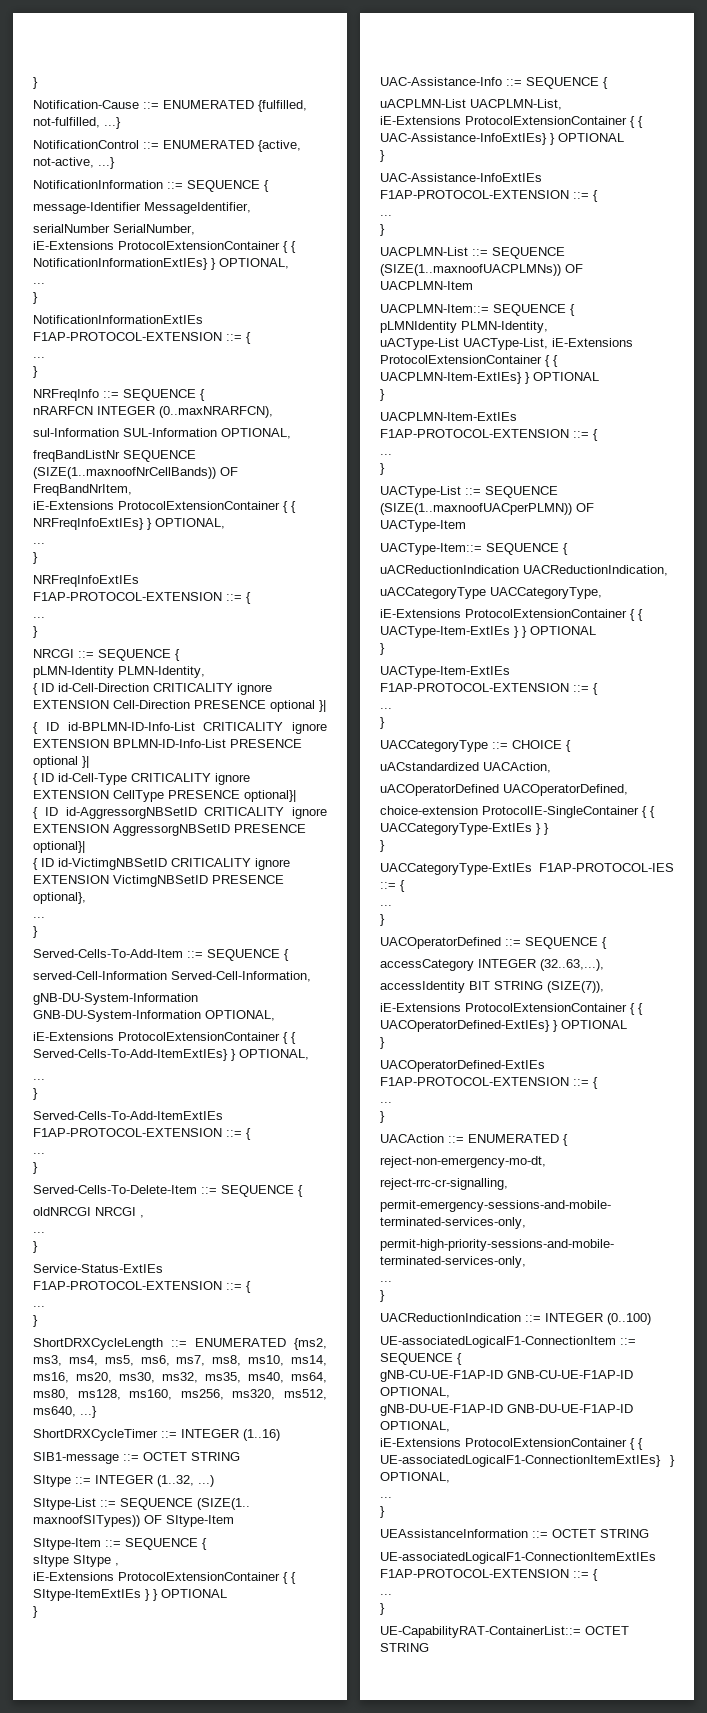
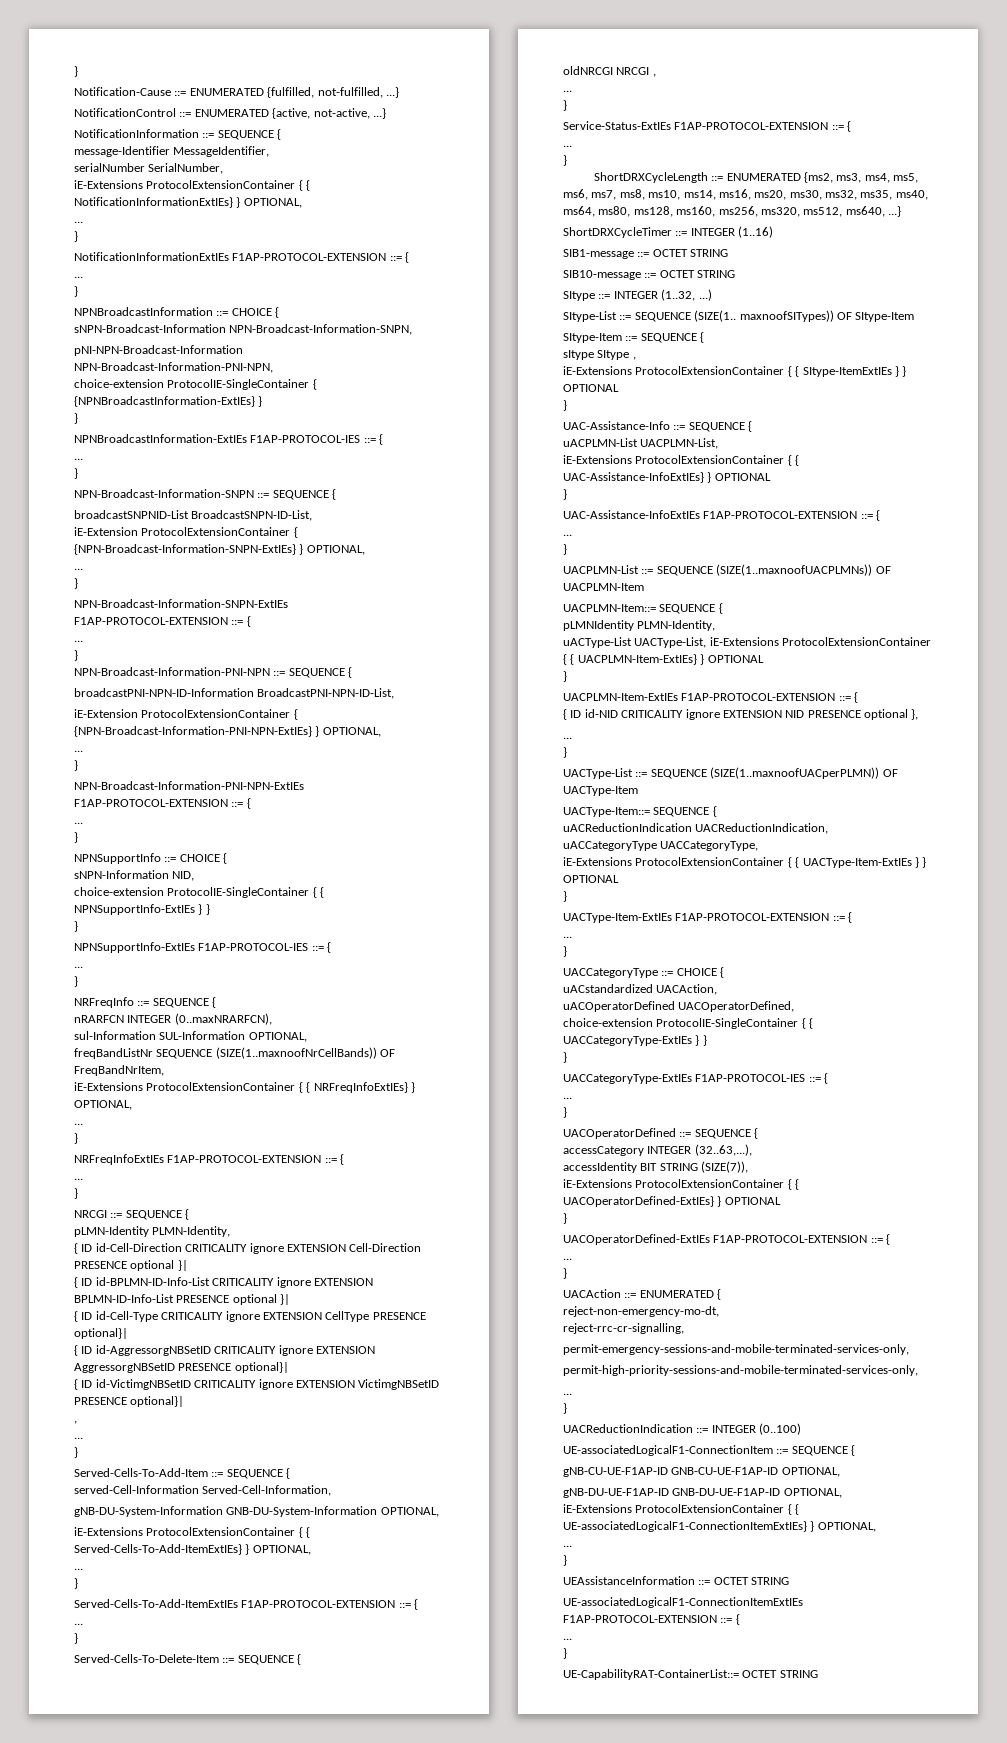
+ NPNBroadcastInformation ::= CHOICE {
+ sNPN-Broadcast-Information NPN-Broadcast-Information-SNPN,
+ pNI-NPN-Broadcast-Information NPN-Broadcast-Information-PNI-NPN,
+ choice-extension ProtocolIE-SingleContainer { {NPNBroadcastInformation-ExtIEs} }
+ }
+ NPNBroadcastInformation-ExtIEs F1AP-PROTOCOL-IES ::= {
+ ...
+ }
+ NPN-Broadcast-Information-SNPN ::= SEQUENCE {
+ broadcastSNPNID-List BroadcastSNPN-ID-List,
+ iE-Extension ProtocolExtensionContainer { {NPN-Broadcast-Information-SNPN-ExtIEs} } OPTIONAL,
+ ...
+ }
+ NPN-Broadcast-Information-SNPN-ExtIEs F1AP-PROTOCOL-EXTENSION ::= {
+ ...
+ }
+ NPN-Broadcast-Information-PNI-NPN ::= SEQUENCE {
+ broadcastPNI-NPN-ID-Information BroadcastPNI-NPN-ID-List,
+ iE-Extension ProtocolExtensionContainer { {NPN-Broadcast-Information-PNI-NPN-ExtIEs} } OPTIONAL,
+ ...
+ }
+ NPN-Broadcast-Information-PNI-NPN-ExtIEs F1AP-PROTOCOL-EXTENSION ::= {
+ ...
+ }
+ NPNSupportInfo ::= CHOICE {
+ sNPN-Information NID,
+ choice-extension ProtocolIE-SingleContainer { { NPNSupportInfo-ExtIEs } }
+ }
+ NPNSupportInfo-ExtIEs F1AP-PROTOCOL-IES ::= {
+ ...
+ }
- { ID id-VictimgNBSetID CRITICALITY ignore EXTENSION VictimgNBSetID PRESENCE optional},
+ { ID id-VictimgNBSetID CRITICALITY ignore EXTENSION VictimgNBSetID PRESENCE optional}|
+ ,
+ SIB10-message ::= OCTET STRING
+ { ID id-NID CRITICALITY ignore EXTENSION NID PRESENCE optional },

